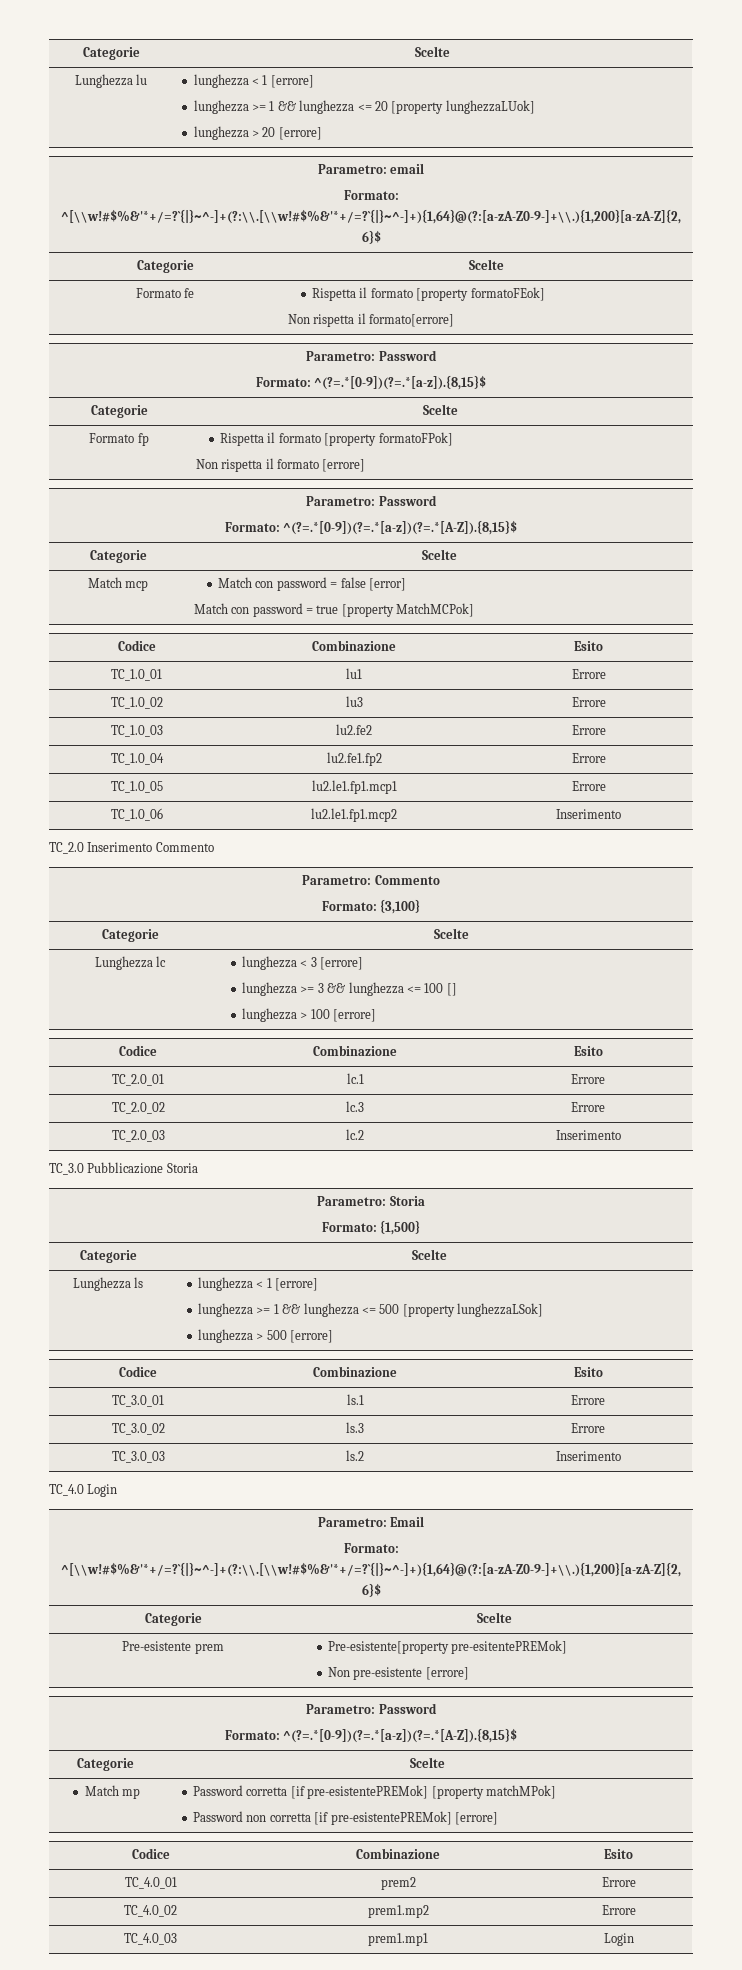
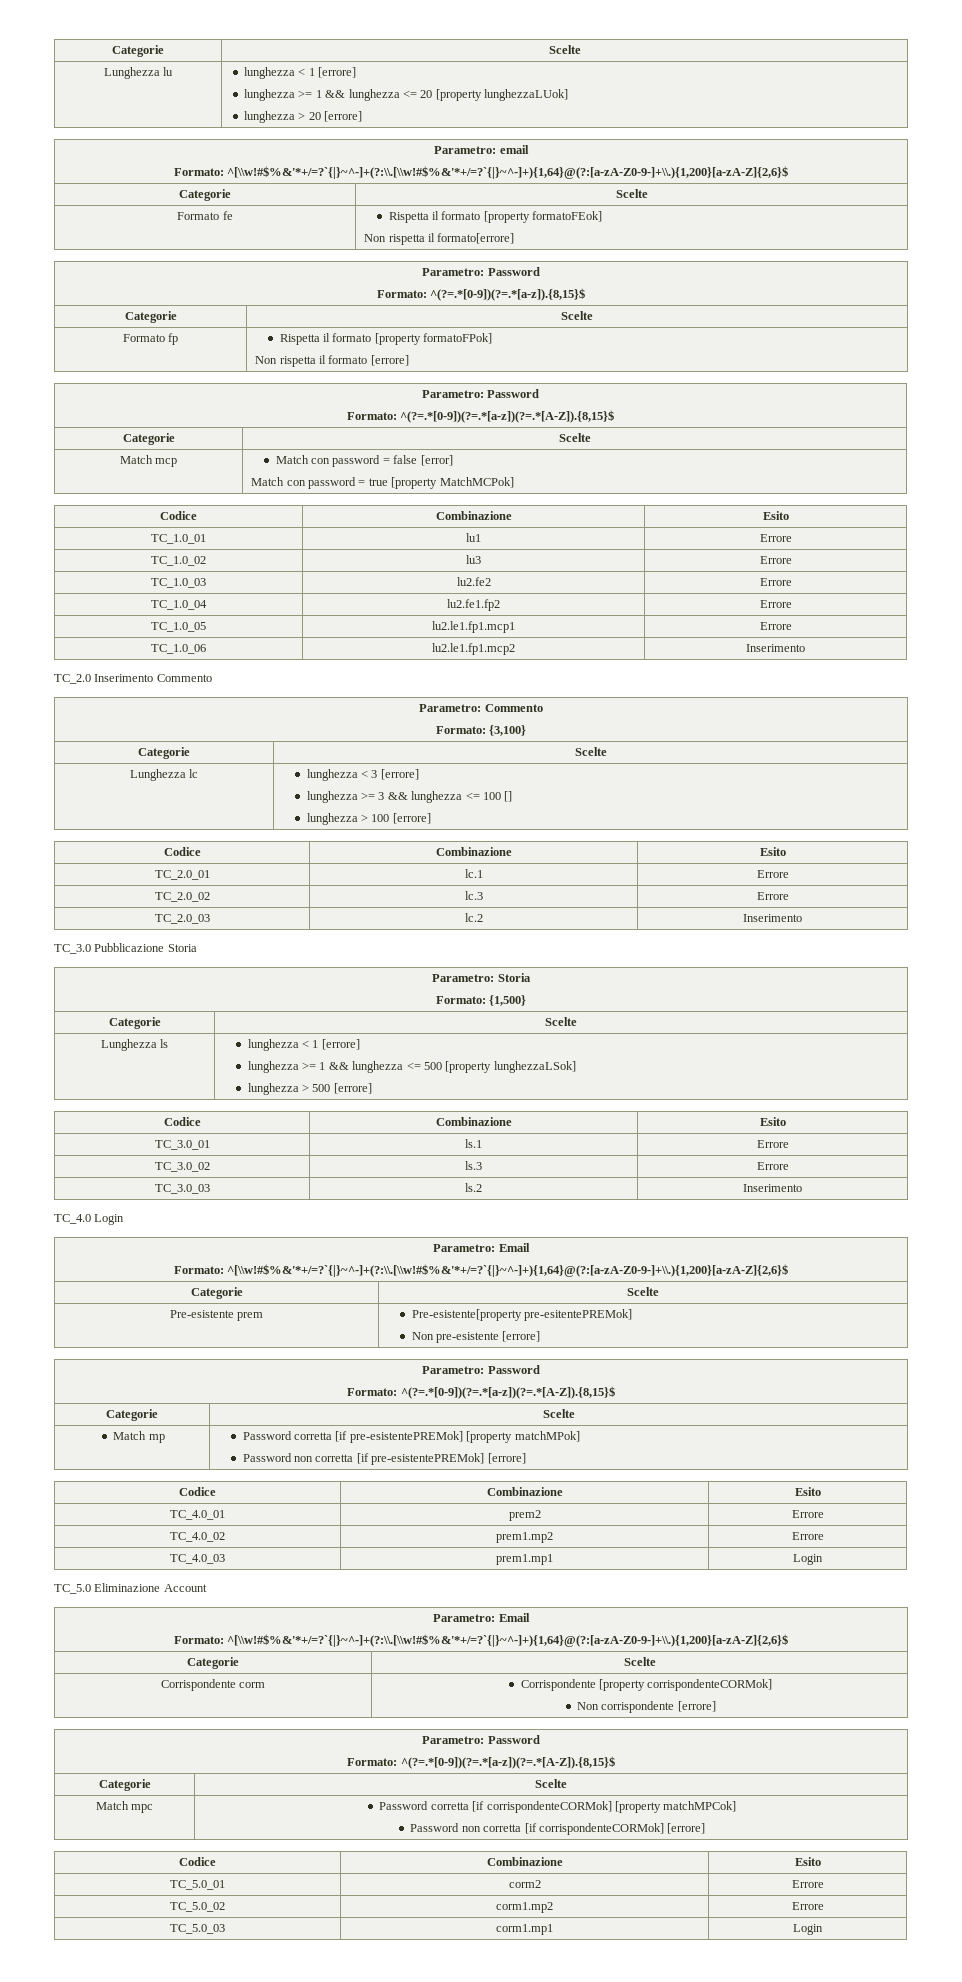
+ TC_5.0 Eliminazione Account
+ Parametro: Email
+ Formato: ^[\\w!#$%&'*+/=?`{|}~^-]+(?:\\.[\\w!#$%&'*+/=?`{|}~^-]+){1,64}@(?:[a-zA-Z0-9-]+\\.){1,200}[a-zA-Z]{2,6}$
+ Categorie | Scelte
+ Corrispondente corm | Corrispondente [property corrispondenteCORMok]
+ Non corrispondente [errore]
+ Parametro: Password
+ Formato: ^(?=.*[0-9])(?=.*[a-z])(?=.*[A-Z]).{8,15}$
+ Categorie | Scelte
+ Match mpc | Password corretta [if corrispondenteCORMok] [property matchMPCok]
+ Password non corretta [if corrispondenteCORMok] [errore]
+ Codice | Combinazione | Esito
+ TC_5.0_01 | corm2 | Errore
+ TC_5.0_02 | corm1.mp2 | Errore
+ TC_5.0_03 | corm1.mp1 | Login

